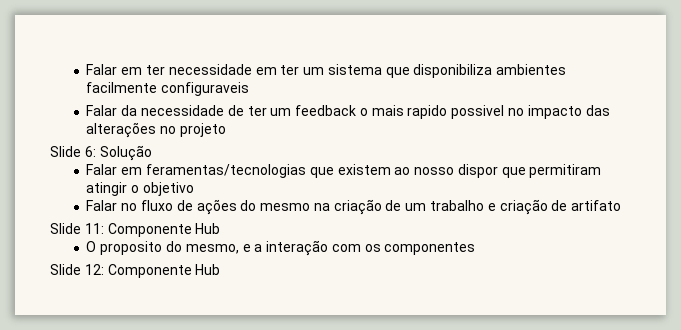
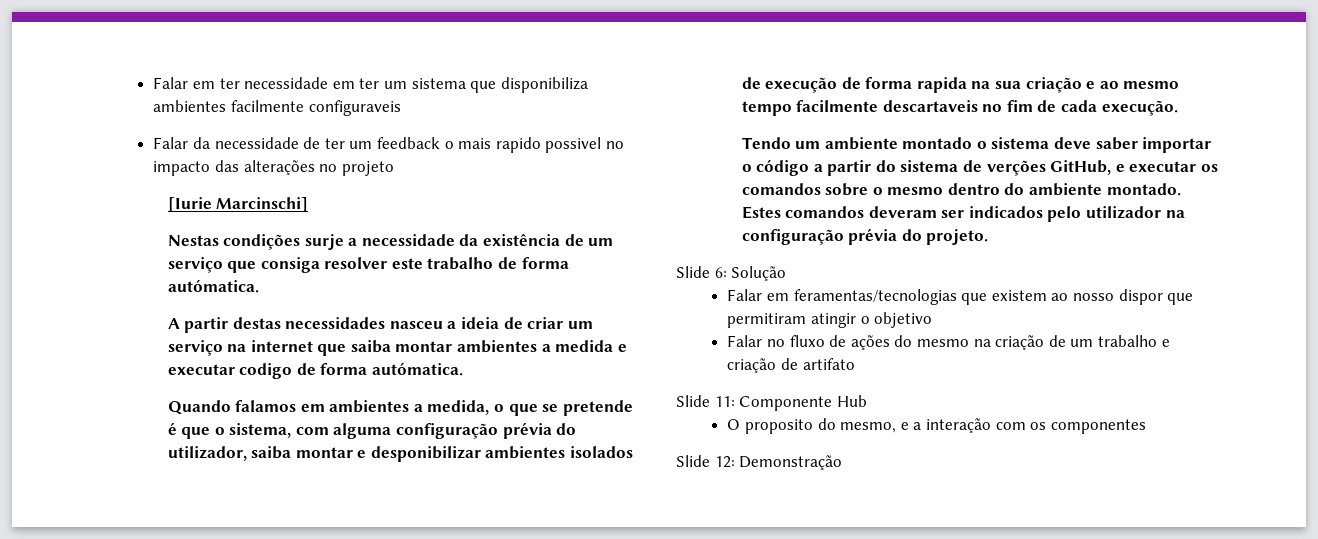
+ [Iurie Marcinschi]
+ Nestas condições surje a necessidade da existência de um serviço que consiga resolver este trabalho de forma autómatica.
+ A partir destas necessidades nasceu a ideia de criar um serviço na internet que saiba montar ambientes a medida e executar codigo de forma autómatica.
+ Quando falamos em ambientes a medida, o que se pretende é que o sistema, com alguma configuração prévia do utilizador, saiba montar e desponibilizar ambientes isolados de execução de forma rapida na sua criação e ao mesmo tempo facilmente descartaveis no fim de cada execução.
+ Tendo um ambiente montado o sistema deve saber importar o código a partir do sistema de verções GitHub, e executar os comandos sobre o mesmo dentro do ambiente montado. Estes comandos deveram ser indicados pelo utilizador na configuração prévia do projeto.
- Slide 12: Componente Hub
+ Slide 12: Demonstração

